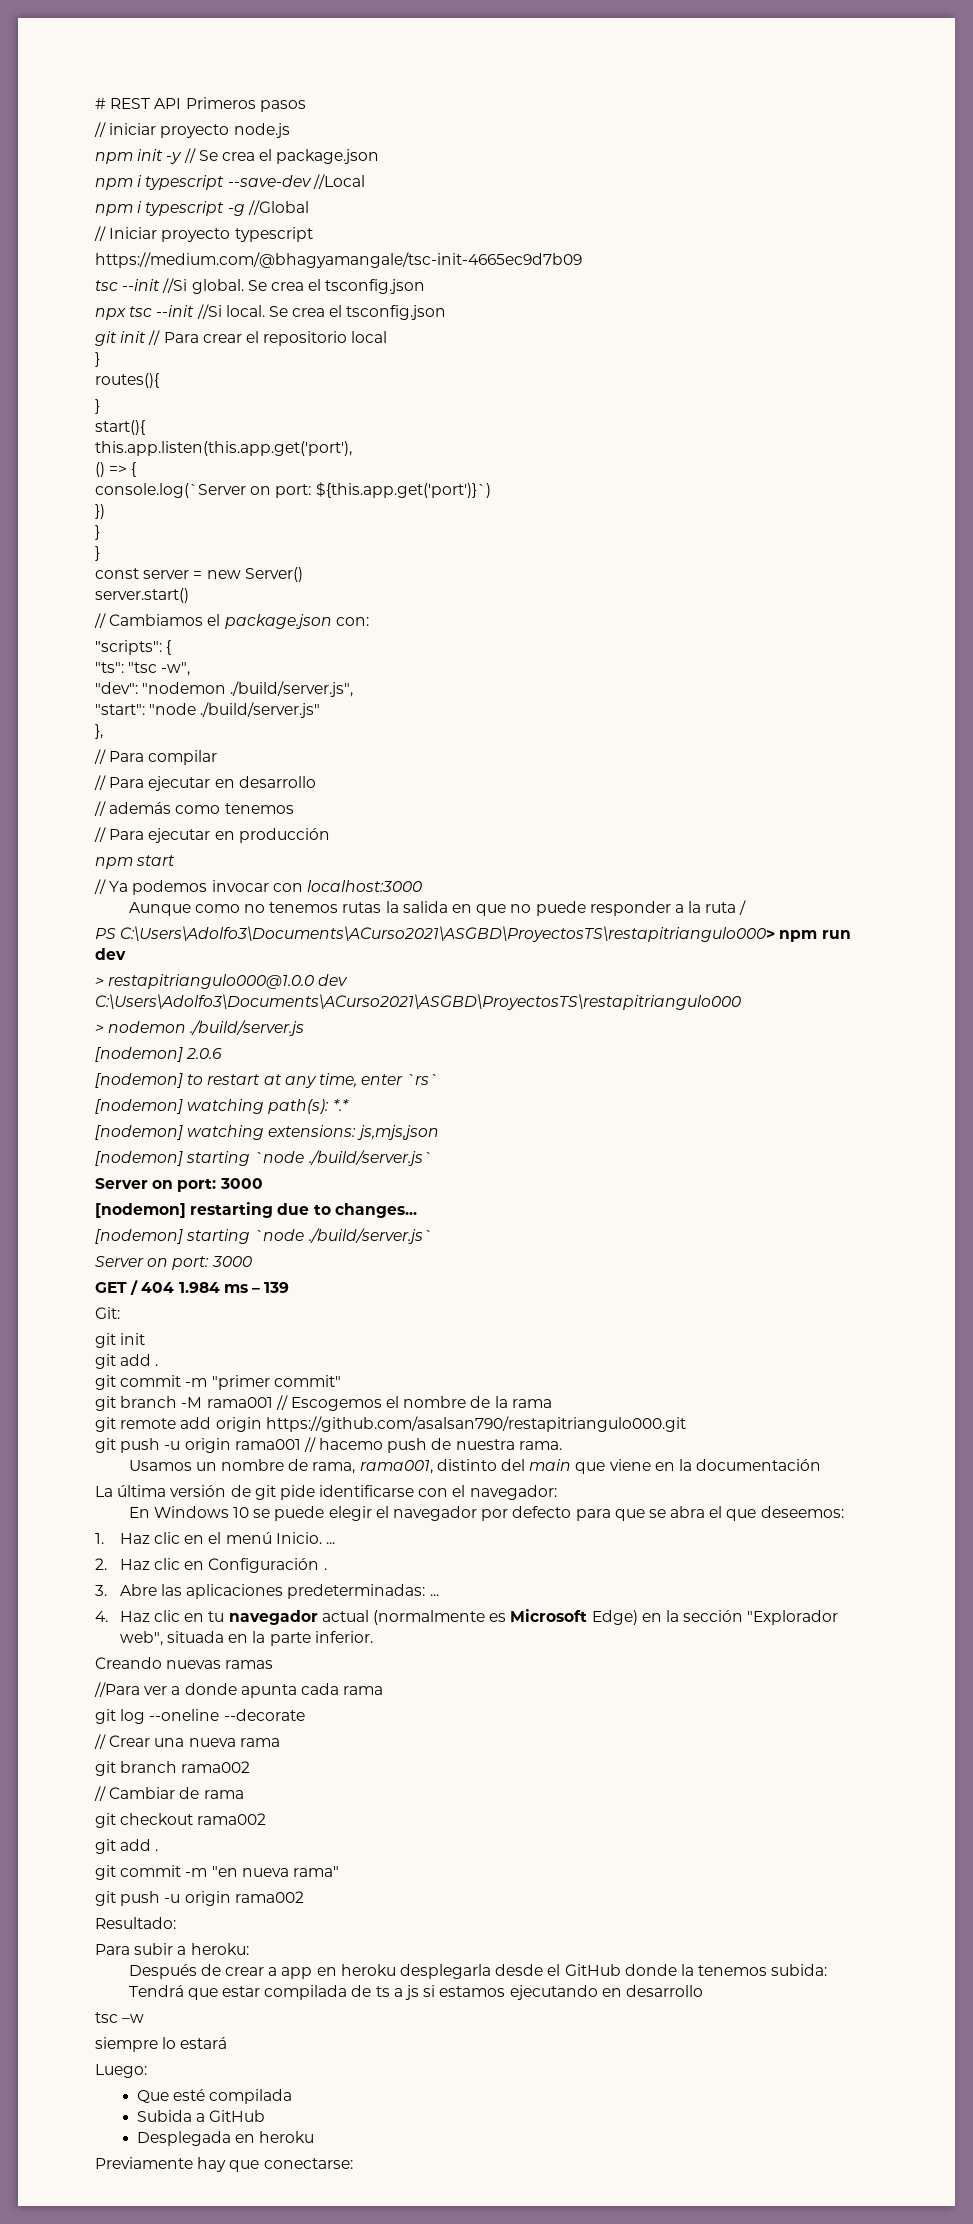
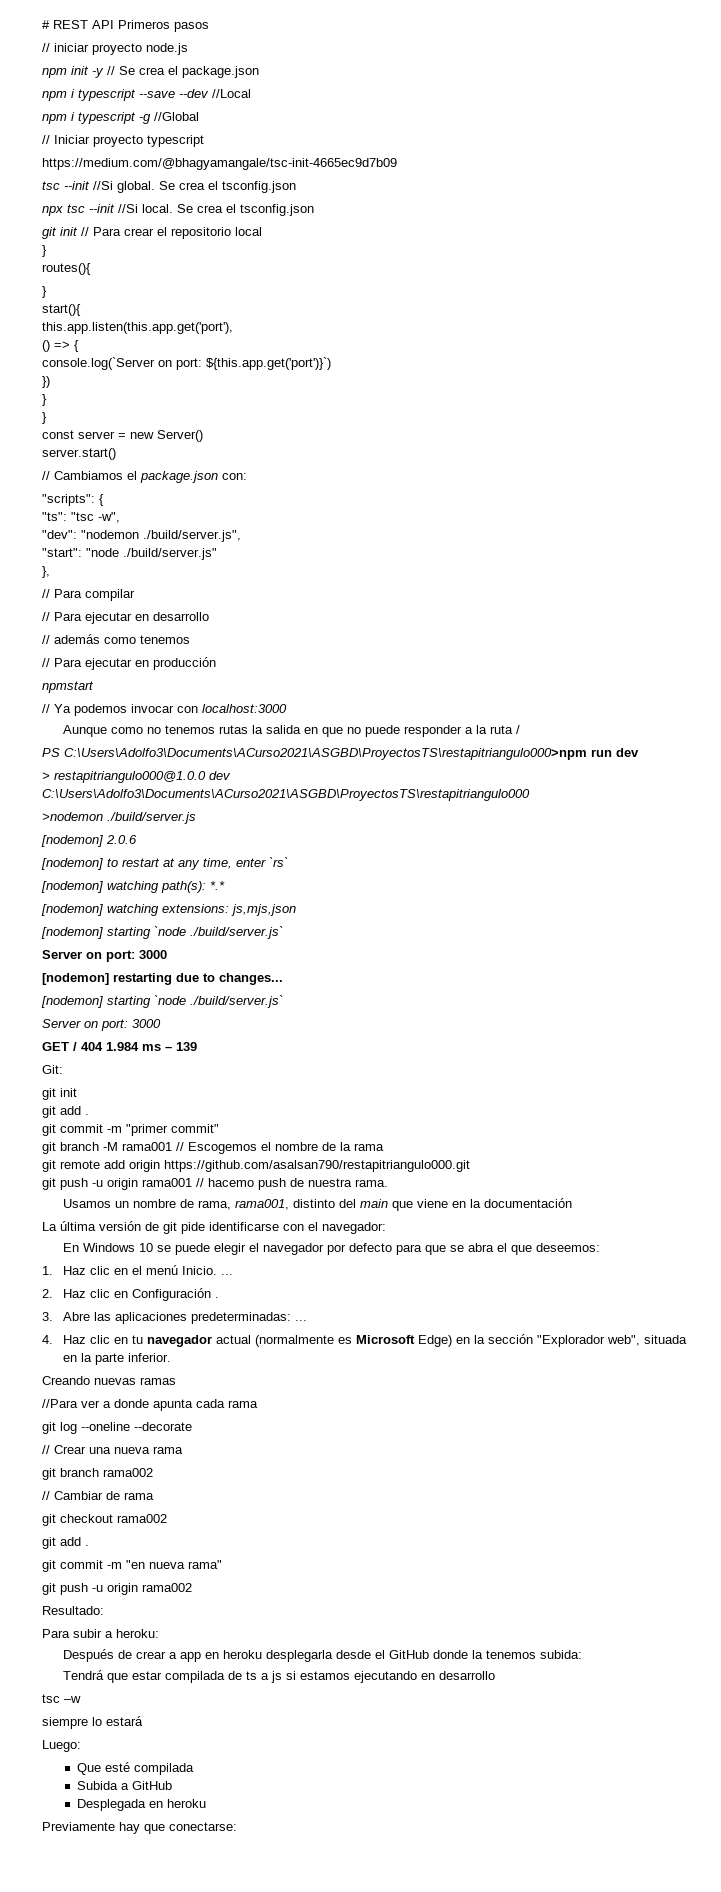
- npm i typescript --save-dev //Local
+ npm i typescript --save --dev //Local
- npm start
+ npmstart
- PS C:\Users\Adolfo3\Documents\ACurso2021\ASGBD\ProyectosTS\restapitriangulo000> npm run dev
+ PS C:\Users\Adolfo3\Documents\ACurso2021\ASGBD\ProyectosTS\restapitriangulo000>npm run dev
- > nodemon ./build/server.js
+ >nodemon ./build/server.js

